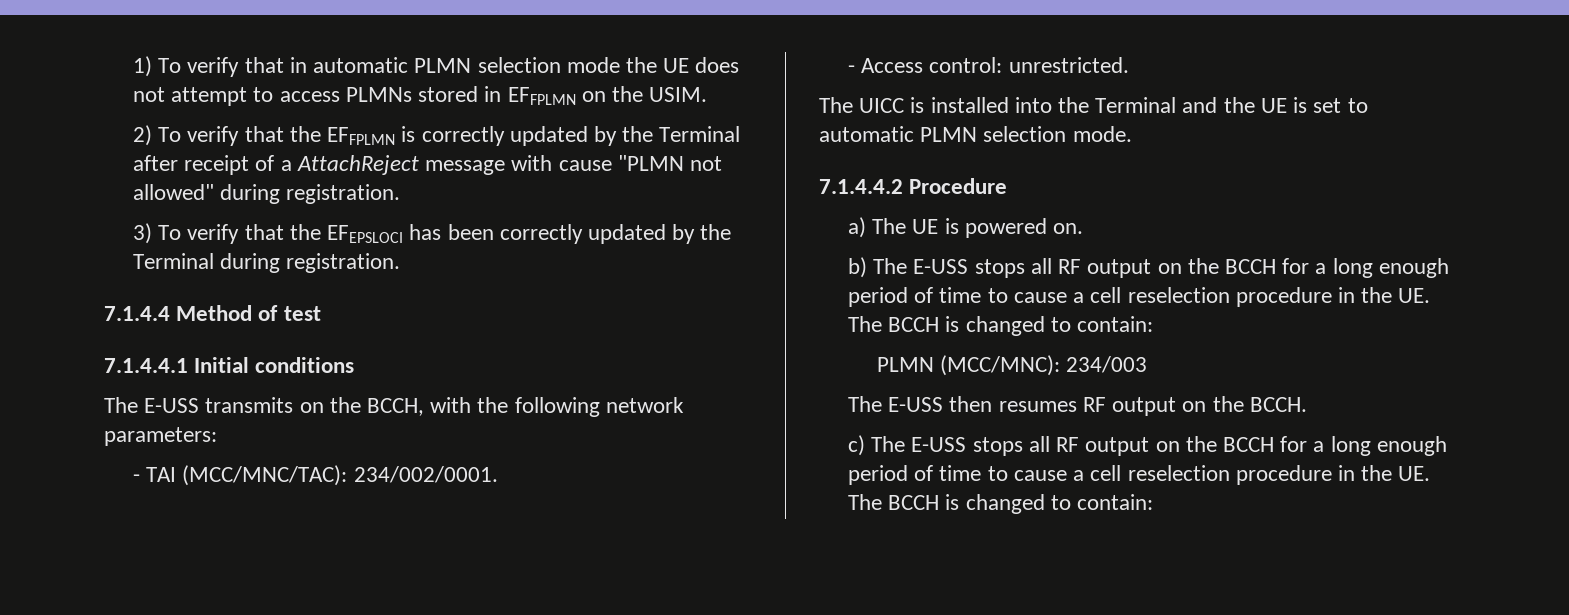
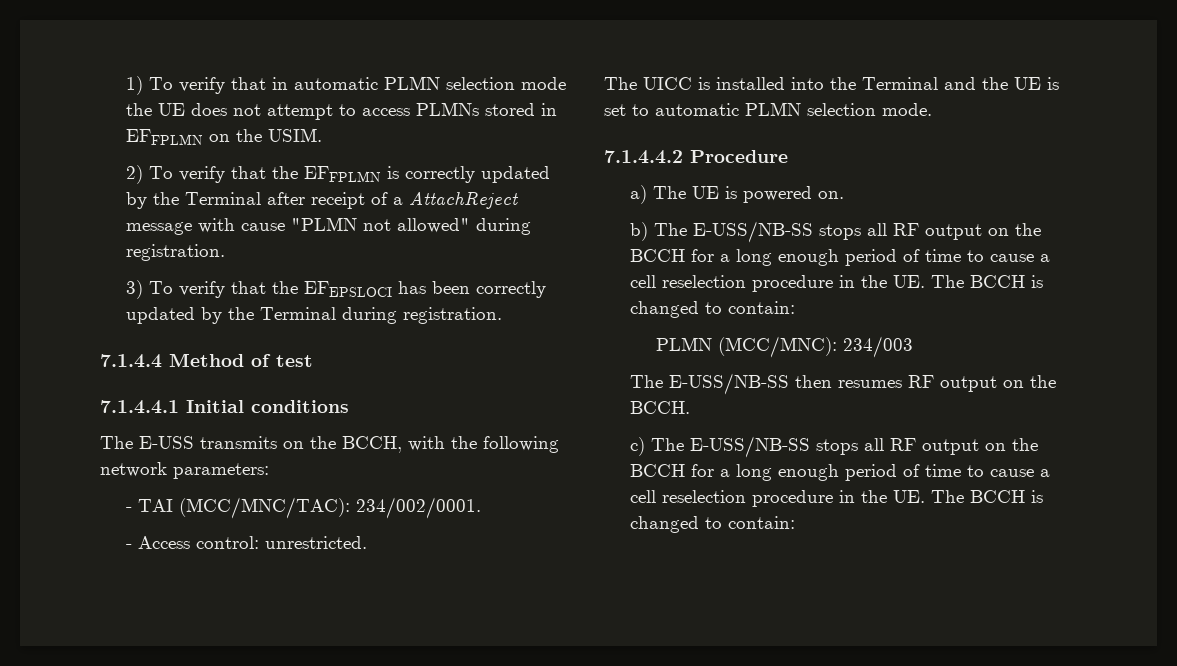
- b) The E-USS stops all RF output on the BCCH for a long enough period of time to cause a cell reselection procedure in the UE. The BCCH is changed to contain:
+ b) The E-USS/NB-SS stops all RF output on the BCCH for a long enough period of time to cause a cell reselection procedure in the UE. The BCCH is changed to contain:
- The E-USS then resumes RF output on the BCCH.
+ The E-USS/NB-SS then resumes RF output on the BCCH.
- c) The E-USS stops all RF output on the BCCH for a long enough period of time to cause a cell reselection procedure in the UE. The BCCH is changed to contain:
+ c) The E-USS/NB-SS stops all RF output on the BCCH for a long enough period of time to cause a cell reselection procedure in the UE. The BCCH is changed to contain:

